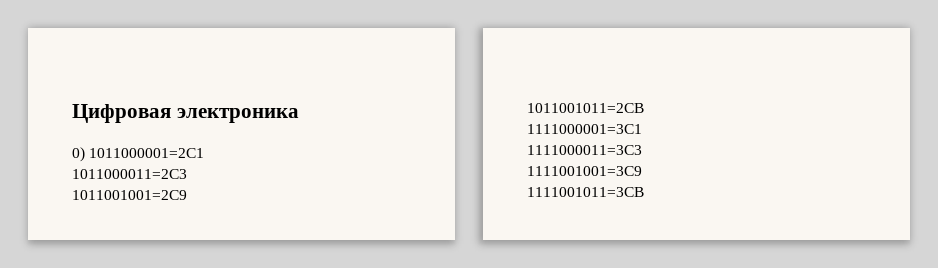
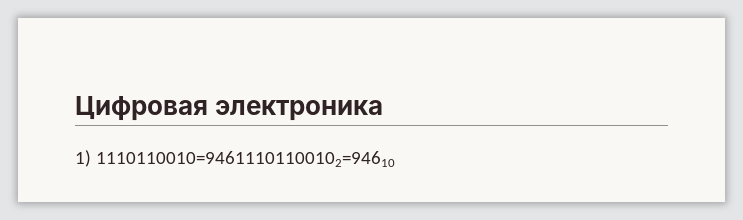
- 0) 1011000001=2C1
- 1011000011=2C3
- 1011001001=2C9
- 1011001011=2CB
- 1111000001=3C1
- 1111000011=3C3
- 1111001001=3C9
- 1111001011=3CB
+ 1) 1110110010=94611101100102=94610

